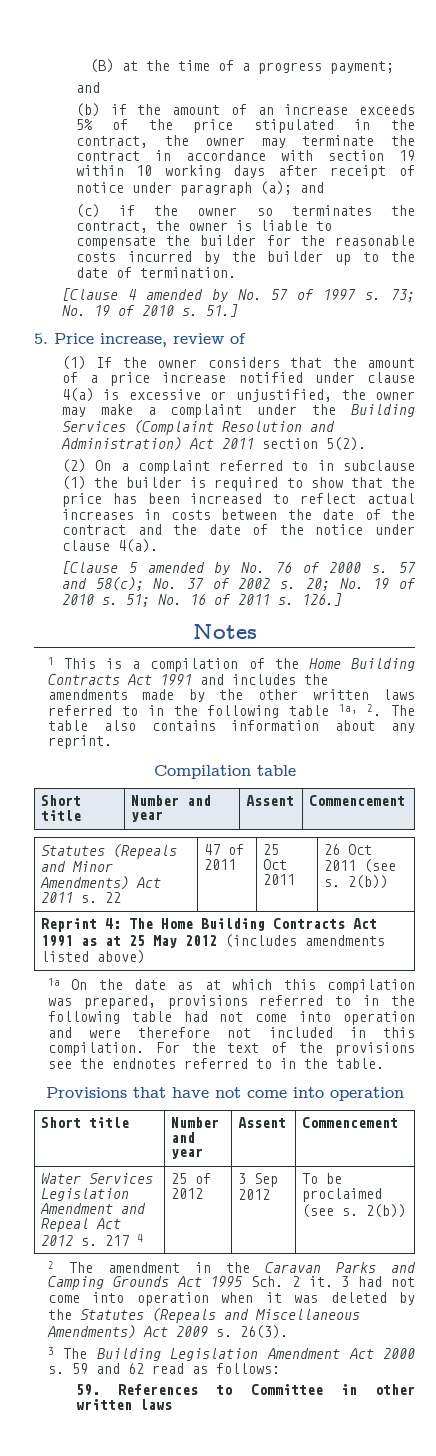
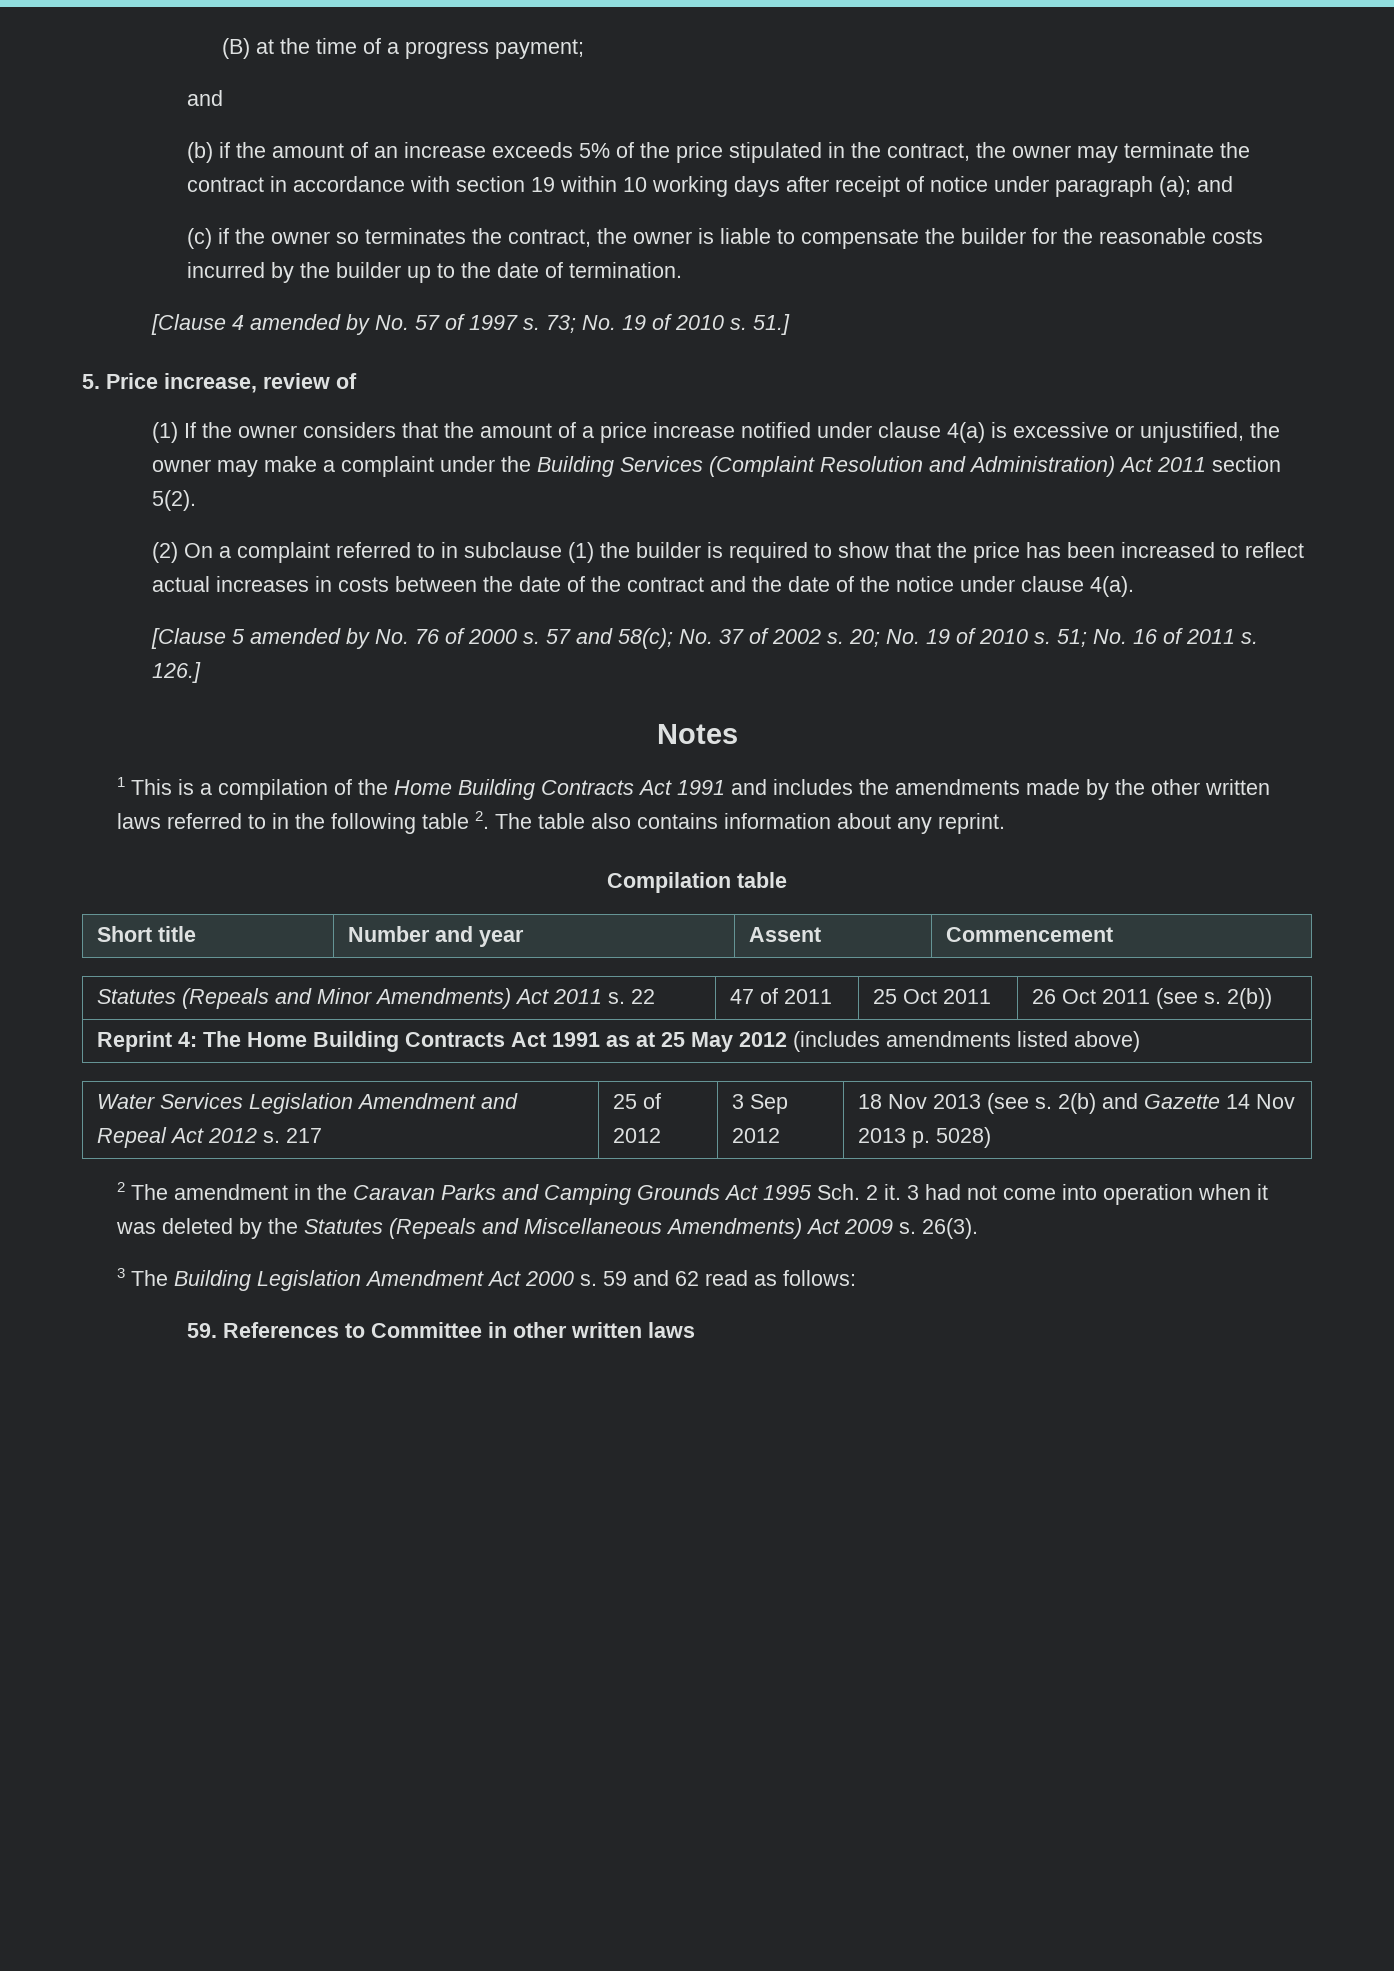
- 1 This is a compilation of the Home Building Contracts Act 1991 and includes the amendments made by the other written laws referred to in the following table 1a, 2. The table also contains information about any reprint.
+ 1 This is a compilation of the Home Building Contracts Act 1991 and includes the amendments made by the other written laws referred to in the following table 2. The table also contains information about any reprint.
- 1a On the date as at which this compilation was prepared, provisions referred to in the following table had not come into operation and were therefore not included in this compilation. For the text of the provisions see the endnotes referred to in the table.
- Provisions that have not come into operation
- Short title | Number and year | Assent | Commencement
- Water Services Legislation Amendment and Repeal Act 2012 s. 217 4 | 25 of 2012 | 3 Sep 2012 | To be proclaimed (see s. 2(b))
+ Water Services Legislation Amendment and Repeal Act 2012 s. 217 | 25 of 2012 | 3 Sep 2012 | 18 Nov 2013 (see s. 2(b) and Gazette 14 Nov 2013 p. 5028)

